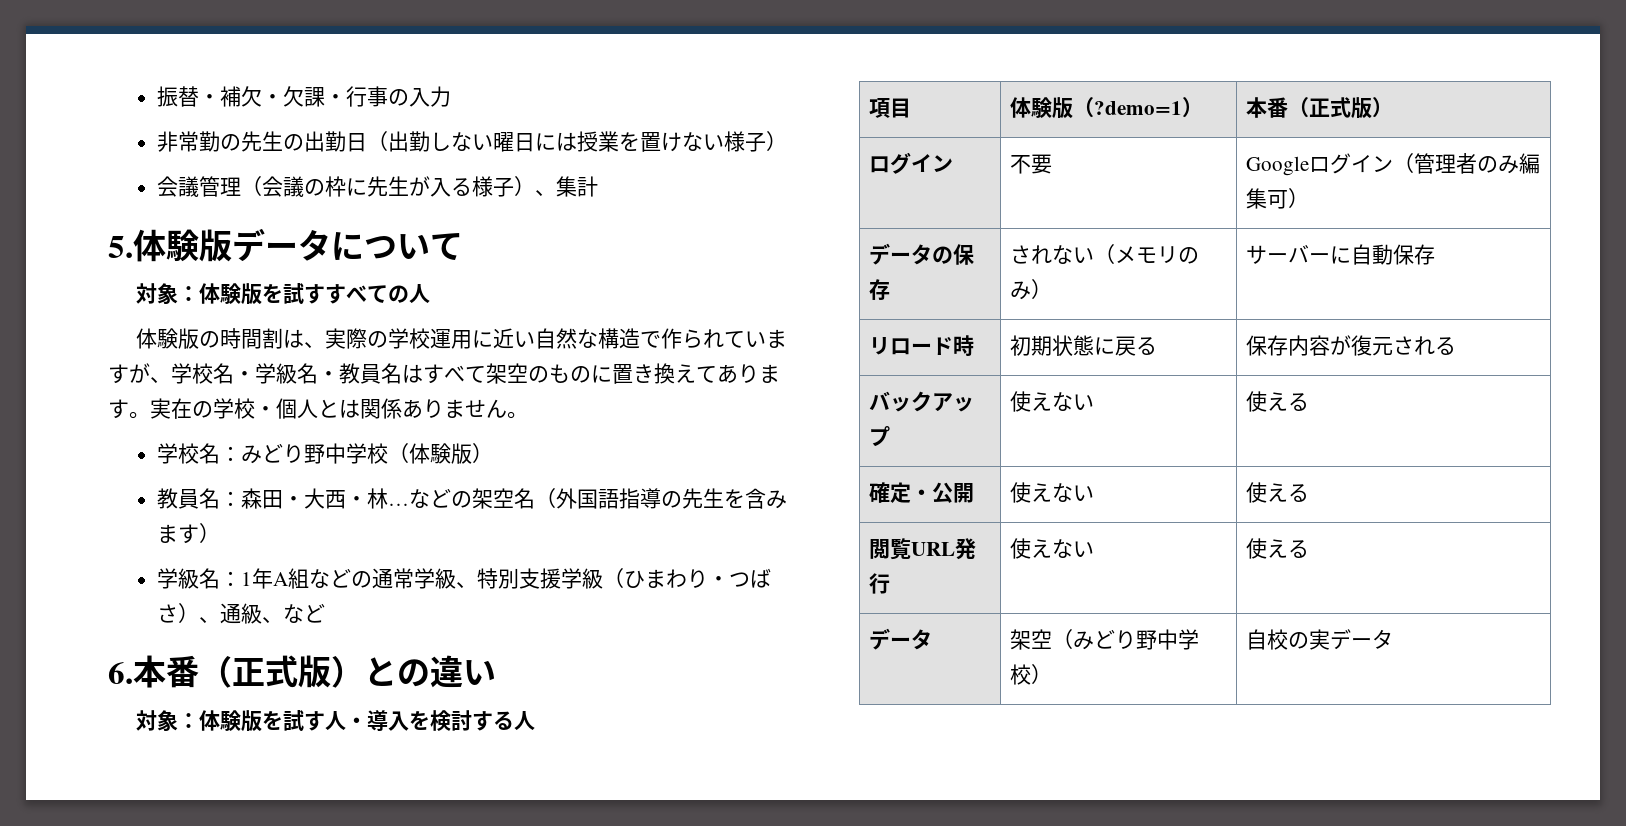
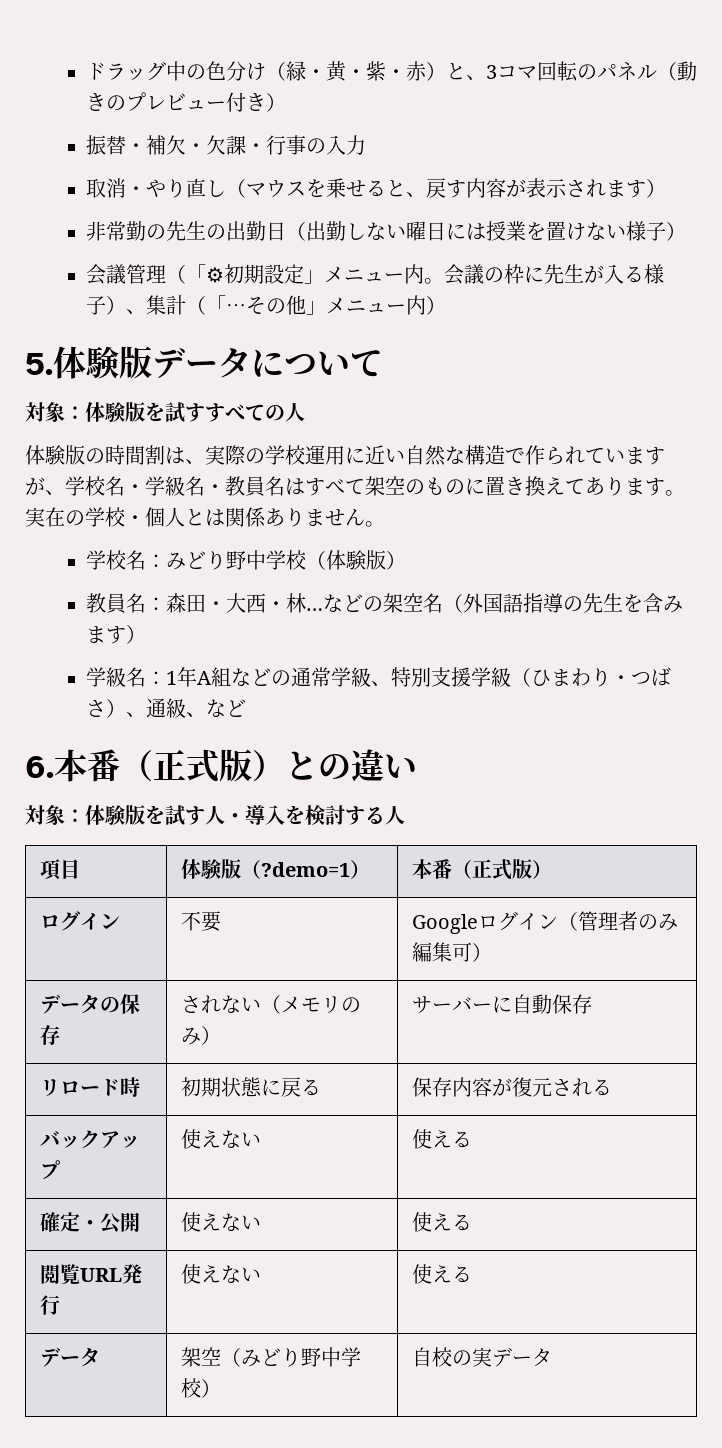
+ ドラッグ中の色分け（緑・黄・紫・赤）と、3コマ回転のパネル（動きのプレビュー付き）
+ 取消・やり直し（マウスを乗せると、戻す内容が表示されます）
- 会議管理（会議の枠に先生が入る様子）、集計
+ 会議管理（「⚙初期設定」メニュー内。会議の枠に先生が入る様子）、集計（「⋯その他」メニュー内）

